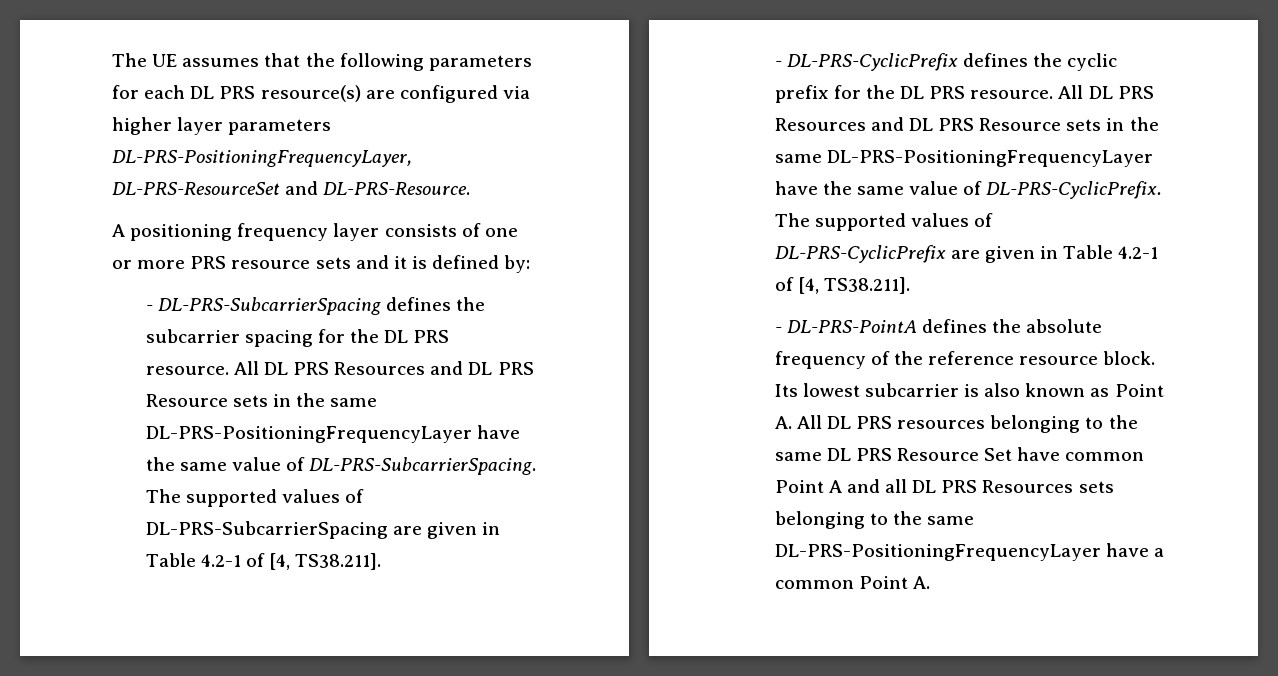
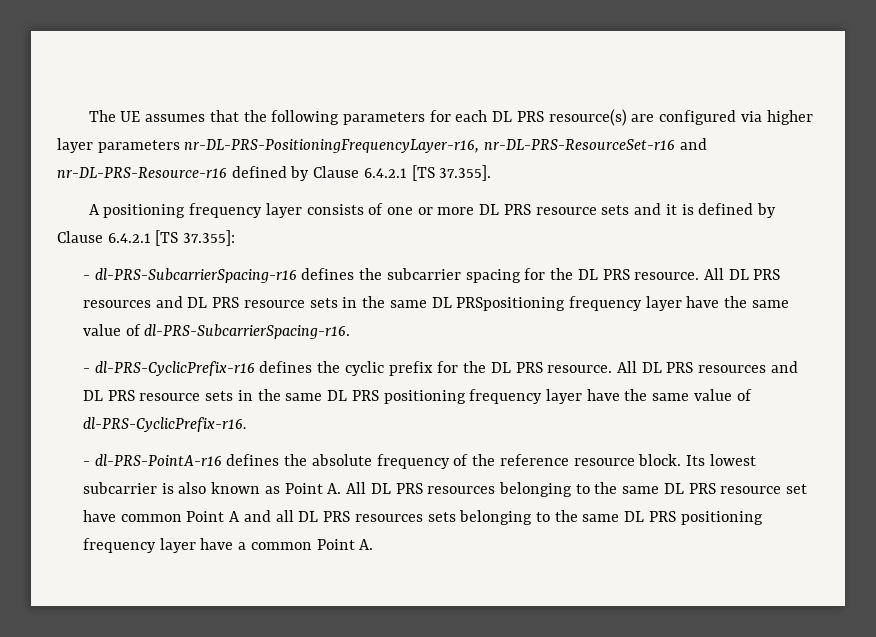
- The UE assumes that the following parameters for each DL PRS resource(s) are configured via higher layer parameters DL-PRS-PositioningFrequencyLayer, DL-PRS-ResourceSet and DL-PRS-Resource.
+ The UE assumes that the following parameters for each DL PRS resource(s) are configured via higher layer parameters nr-DL-PRS-PositioningFrequencyLayer-r16, nr-DL-PRS-ResourceSet-r16 and nr-DL-PRS-Resource-r16 defined by Clause 6.4.2.1 [TS 37.355].
- A positioning frequency layer consists of one or more PRS resource sets and it is defined by:
- - DL-PRS-SubcarrierSpacing defines the subcarrier spacing for the DL PRS resource.
+ A positioning frequency layer consists of one or more DL PRS resource sets and it is defined by Clause 6.4.2.1 [TS 37.355]:
+ - dl-PRS-SubcarrierSpacing-r16 defines the subcarrier spacing for the DL PRS resource.
- All DL PRS Resources and DL PRS Resource sets in the same DL-PRS-PositioningFrequencyLayer have the same value of DL-PRS-SubcarrierSpacing. The supported values of DL-PRS-SubcarrierSpacing are given in Table 4.2-1 of [4, TS38.211].
- - DL-PRS-CyclicPrefix defines the cyclic prefix for the DL PRS resource.
+ All DL PRS resources and DL PRS resource sets in the same DL PRSpositioning frequency layer have the same value of dl-PRS-SubcarrierSpacing-r16.
+ - dl-PRS-CyclicPrefix-r16 defines the cyclic prefix for the DL PRS resource.
- All DL PRS Resources and DL PRS Resource sets in the same DL-PRS-PositioningFrequencyLayer have the same value of DL-PRS-CyclicPrefix. The supported values of DL-PRS-CyclicPrefix are given in Table 4.2-1 of [4, TS38.211].
- - DL-PRS-PointA defines the absolute frequency of the reference resource block.
+ All DL PRS resources and DL PRS resource sets in the same DL PRS positioning frequency layer have the same value of dl-PRS-CyclicPrefix-r16.
+ - dl-PRS-PointA-r16 defines the absolute frequency of the reference resource block.
- Its lowest subcarrier is also known as Point A. All DL PRS resources belonging to the same DL PRS Resource Set have common Point A and all DL PRS Resources sets belonging to the same DL-PRS-PositioningFrequencyLayer have a common Point A.
+ Its lowest subcarrier is also known as Point A. All DL PRS resources belonging to the same DL PRS resource set have common Point A and all DL PRS resources sets belonging to the same DL PRS positioning frequency layer have a common Point A.

